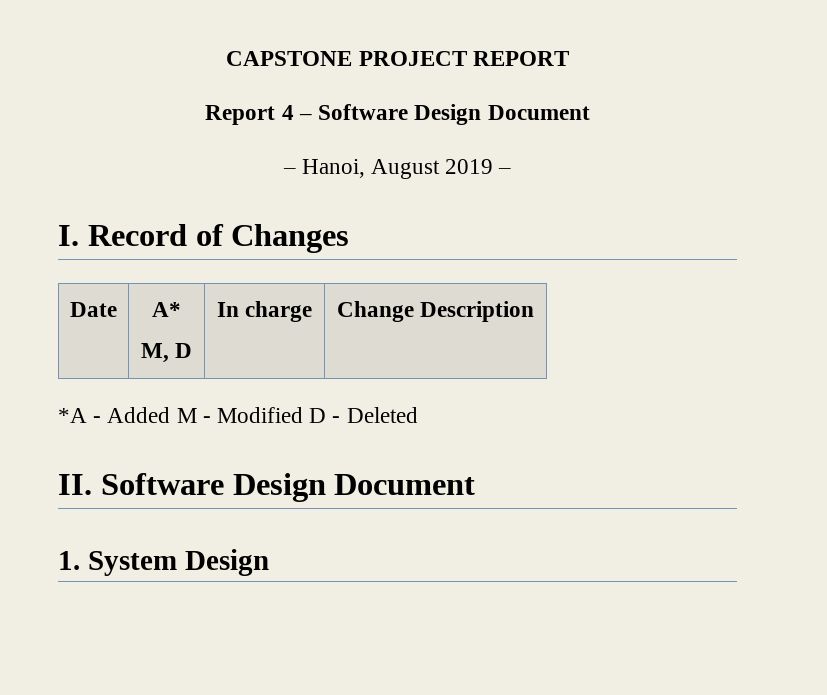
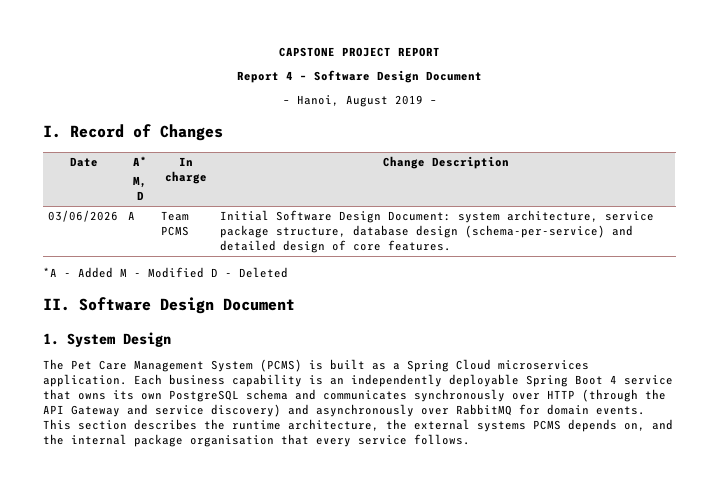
+ 03/06/2026 | A | Team PCMS | Initial Software Design Document: system architecture, service package structure, database design (schema-per-service) and detailed design of core features.
+ The Pet Care Management System (PCMS) is built as a Spring Cloud microservices application. Each business capability is an independently deployable Spring Boot 4 service that owns its own PostgreSQL schema and communicates synchronously over HTTP (through the API Gateway and service discovery) and asynchronously over RabbitMQ for domain events. This section describes the runtime architecture, the external systems PCMS depends on, and the internal package organisation that every service follows.

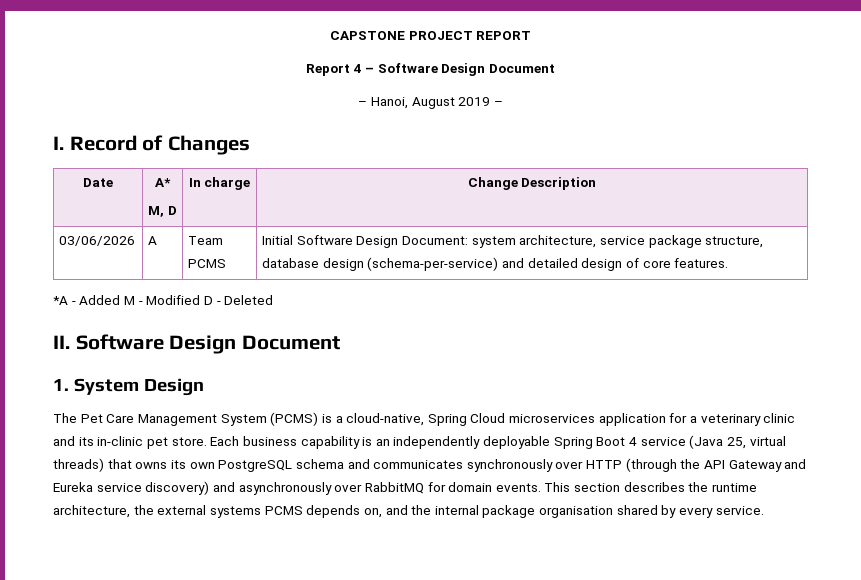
- The Pet Care Management System (PCMS) is built as a Spring Cloud microservices application.
+ The Pet Care Management System (PCMS) is a cloud-native, Spring Cloud microservices application for a veterinary clinic and its in-clinic pet store.
- Each business capability is an independently deployable Spring Boot 4 service that owns its own PostgreSQL schema and communicates synchronously over HTTP (through the API Gateway and service discovery) and asynchronously over RabbitMQ for domain events.
+ Each business capability is an independently deployable Spring Boot 4 service (Java 25, virtual threads) that owns its own PostgreSQL schema and communicates synchronously over HTTP (through the API Gateway and Eureka service discovery) and asynchronously over RabbitMQ for domain events.
- This section describes the runtime architecture, the external systems PCMS depends on, and the internal package organisation that every service follows.
+ This section describes the runtime architecture, the external systems PCMS depends on, and the internal package organisation shared by every service.

